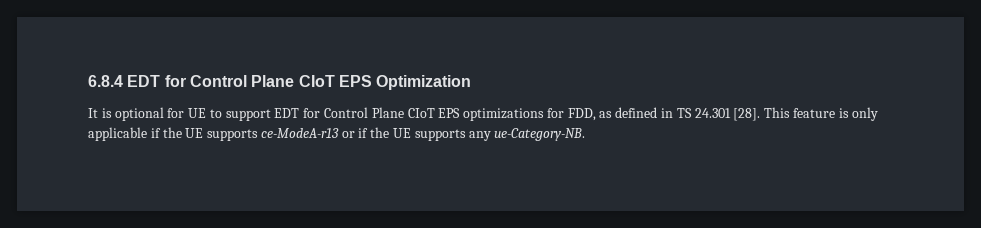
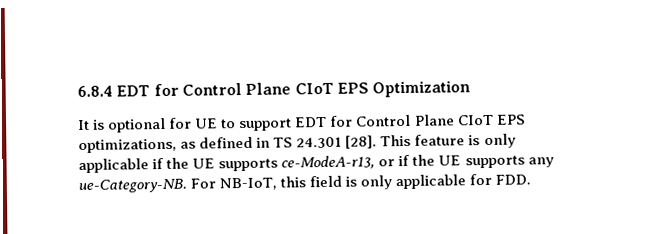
- It is optional for UE to support EDT for Control Plane CIoT EPS optimizations for FDD, as defined in TS 24.301 [28].
+ It is optional for UE to support EDT for Control Plane CIoT EPS optimizations, as defined in TS 24.301 [28].
- This feature is only applicable if the UE supports ce-ModeA-r13 or if the UE supports any ue-Category-NB.
+ This feature is only applicable if the UE supports ce-ModeA-r13, or if the UE supports any ue-Category-NB.
+ For NB-IoT, this field is only applicable for FDD.

